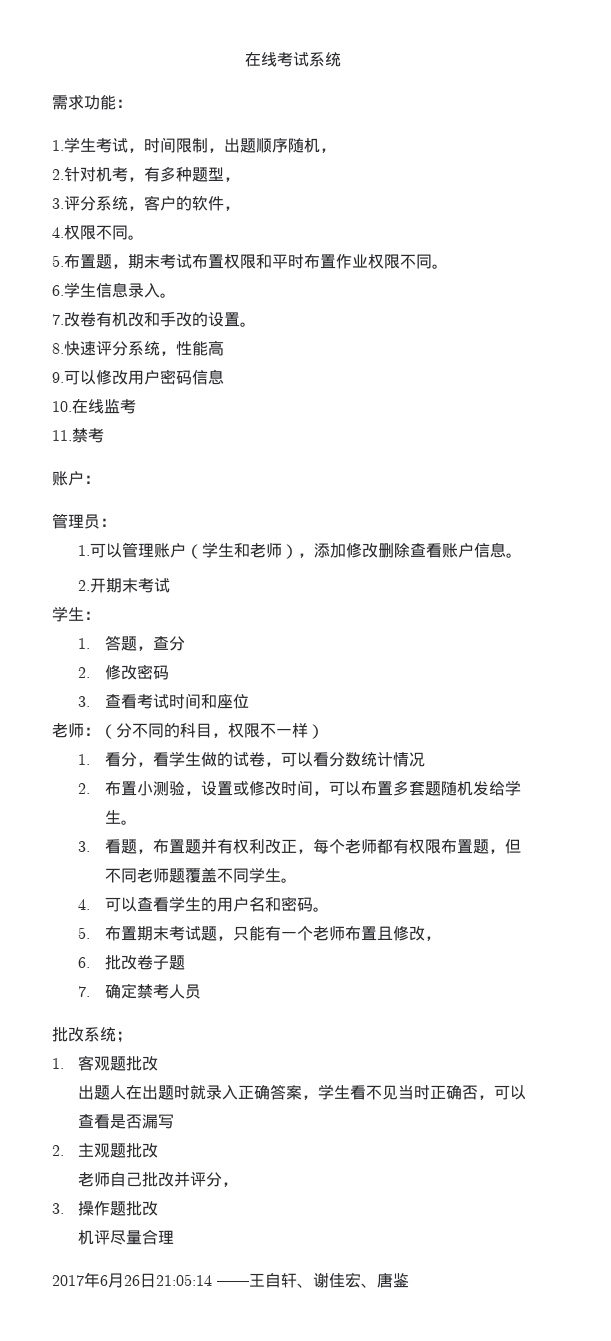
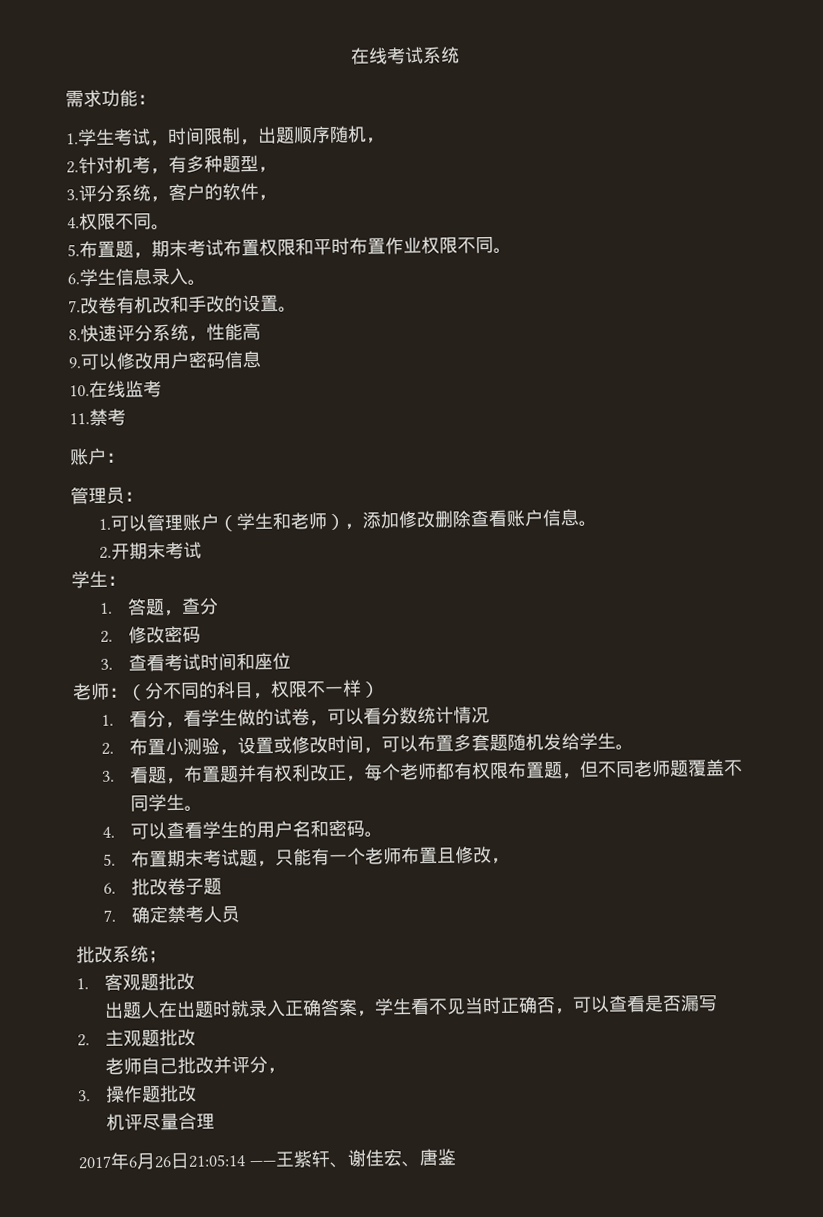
- 2017年6月26日21:05:14 ——王自轩、谢佳宏、唐鉴
+ 2017年6月26日21:05:14 ——王紫轩、谢佳宏、唐鉴

